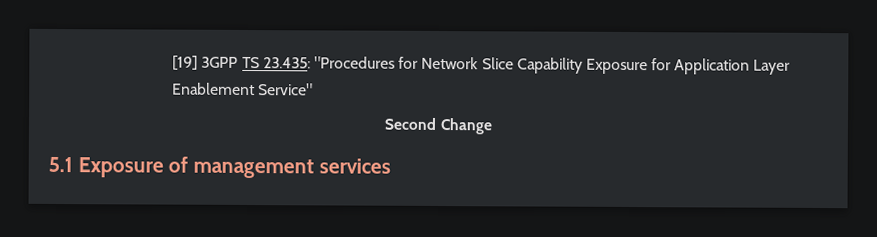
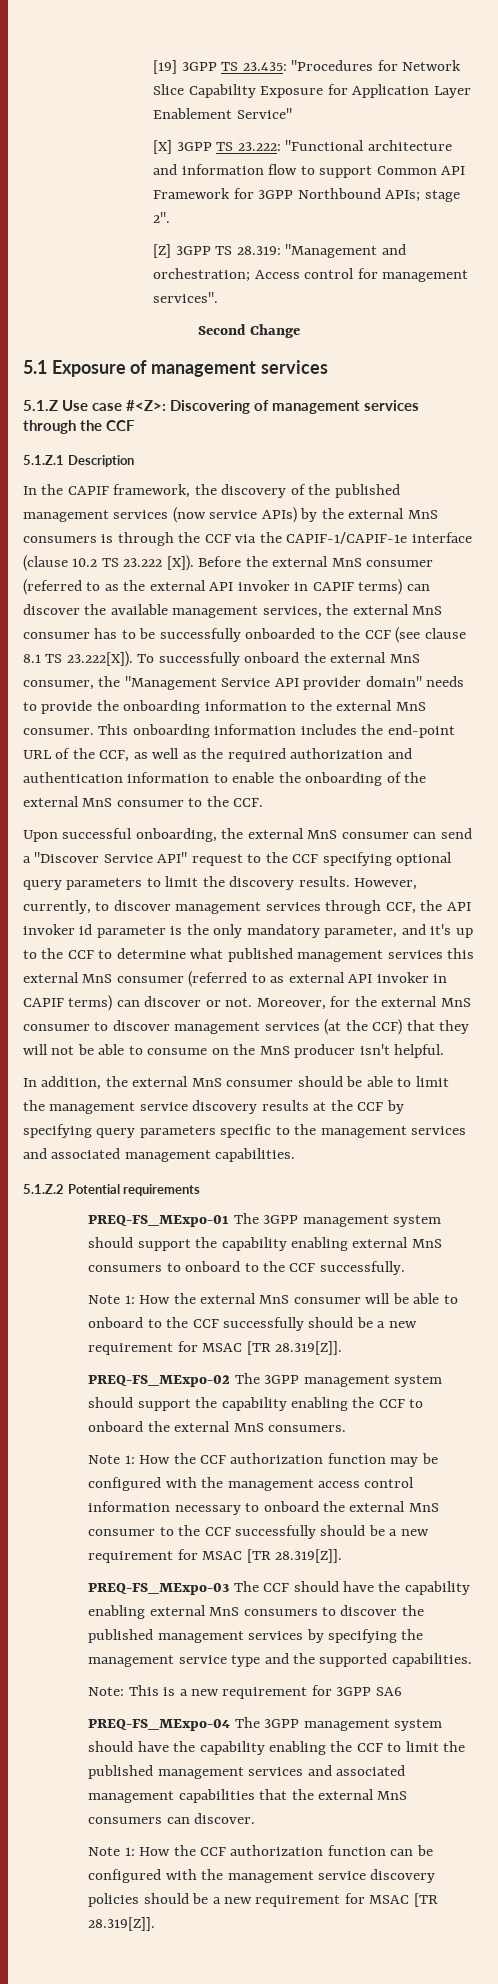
+ [X] 3GPP TS 23.222: "Functional architecture and information flow to support Common API Framework for 3GPP Northbound APIs; stage 2".
+ [Z] 3GPP TS 28.319: "Management and orchestration; Access control for management services".
+ 5.1.Z Use case #<Z>: Discovering of management services through the CCF
+ 5.1.Z.1 Description
+ In the CAPIF framework, the discovery of the published management services (now service APIs) by the external MnS consumers is through the CCF via the CAPIF-1/CAPIF-1e interface (clause 10.2 TS 23.222 [X]). Before the external MnS consumer (referred to as the external API invoker in CAPIF terms) can discover the available management services, the external MnS consumer has to be successfully onboarded to the CCF (see clause 8.1 TS 23.222[X]). To successfully onboard the external MnS consumer, the "Management Service API provider domain" needs to provide the onboarding information to the external MnS consumer. This onboarding information includes the end-point URL of the CCF, as well as the required authorization and authentication information to enable the onboarding of the external MnS consumer to the CCF.
+ Upon successful onboarding, the external MnS consumer can send a "Discover Service API" request to the CCF specifying optional query parameters to limit the discovery results. However, currently, to discover management services through CCF, the API invoker id parameter is the only mandatory parameter, and it's up to the CCF to determine what published management services this external MnS consumer (referred to as external API invoker in CAPIF terms) can discover or not. Moreover, for the external MnS consumer to discover management services (at the CCF) that they will not be able to consume on the MnS producer isn't helpful.
+ In addition, the external MnS consumer should be able to limit the management service discovery results at the CCF by specifying query parameters specific to the management services and associated management capabilities.
+ 5.1.Z.2 Potential requirements
+ PREQ-FS_MExpo-01 The 3GPP management system should support the capability enabling external MnS consumers to onboard to the CCF successfully.
+ Note 1: How the external MnS consumer will be able to onboard to the CCF successfully should be a new requirement for MSAC [TR 28.319[Z]].
+ PREQ-FS_MExpo-02 The 3GPP management system should support the capability enabling the CCF to onboard the external MnS consumers.
+ Note 1: How the CCF authorization function may be configured with the management access control information necessary to onboard the external MnS consumer to the CCF successfully should be a new requirement for MSAC [TR 28.319[Z]].
+ PREQ-FS_MExpo-03 The CCF should have the capability enabling external MnS consumers to discover the published management services by specifying the management service type and the supported capabilities.
+ Note: This is a new requirement for 3GPP SA6
+ PREQ-FS_MExpo-04 The 3GPP management system should have the capability enabling the CCF to limit the published management services and associated management capabilities that the external MnS consumers can discover.
+ Note 1: How the CCF authorization function can be configured with the management service discovery policies should be a new requirement for MSAC [TR 28.319[Z]].

